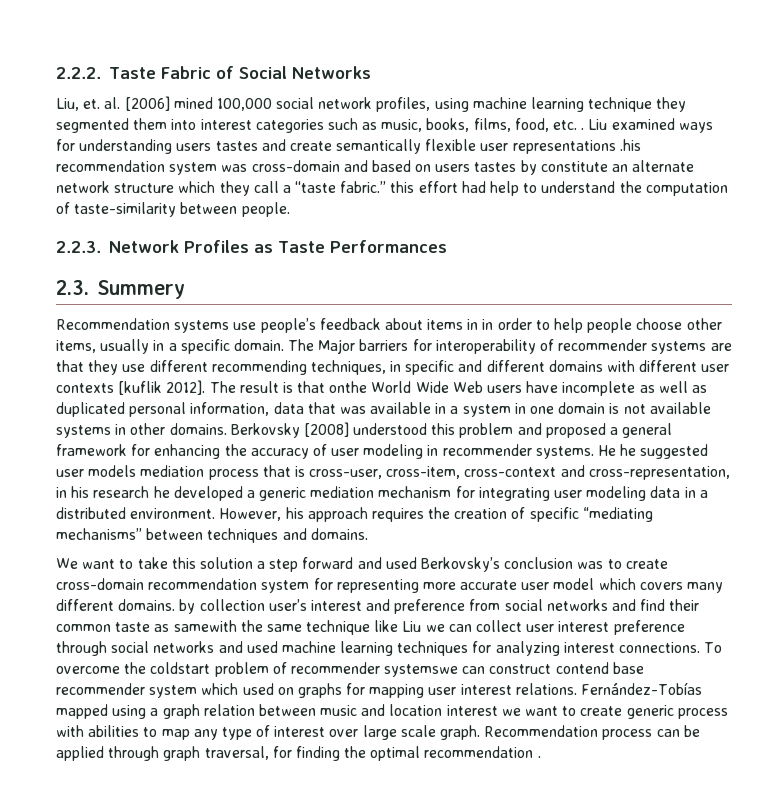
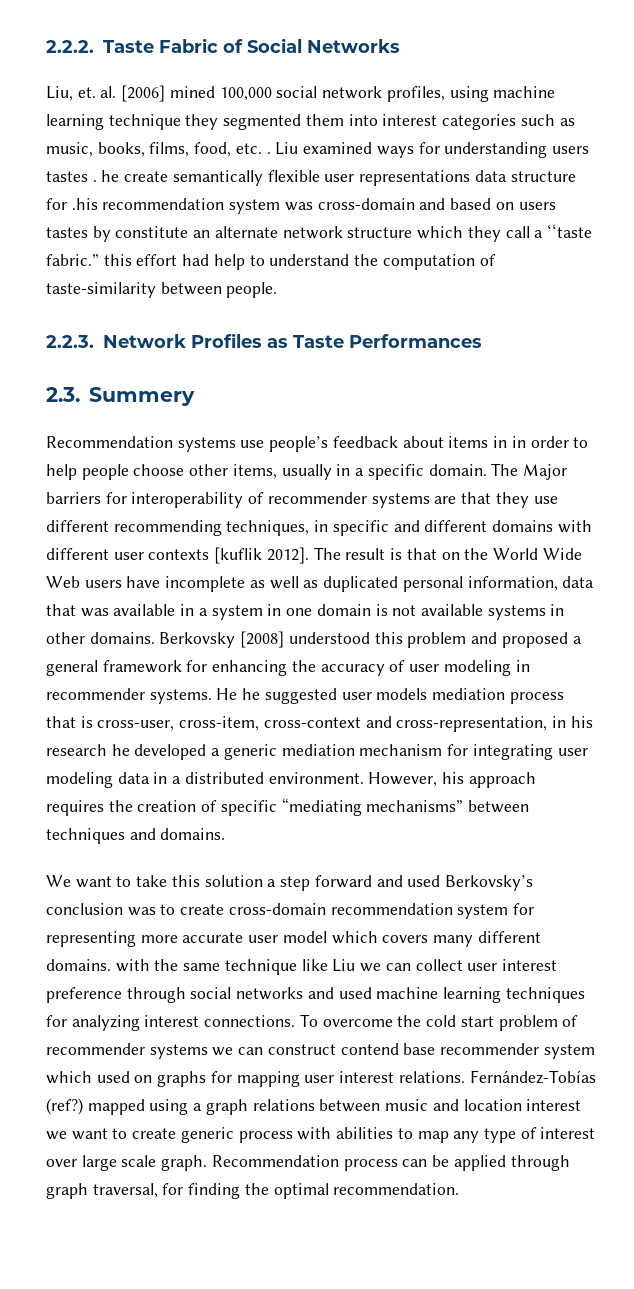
- Liu examined ways for understanding users tastes and create semantically flexible user representations .his recommendation system was cross-domain and based on users tastes by constitute an alternate network structure which they call a ‘‘taste fabric.” this effort had help to understand the computation of taste-similarity between people.
+ Liu examined ways for understanding users tastes . he create semantically flexible user representations data structure for .his recommendation system was cross-domain and based on users tastes by constitute an alternate network structure which they call a ‘‘taste fabric.” this effort had help to understand the computation of taste-similarity between people.
- The result is that onthe World Wide Web users have incomplete as well as duplicated personal information, data that was available in a system in one domain is not available systems in other domains.
+ The result is that on the World Wide Web users have incomplete as well as duplicated personal information, data that was available in a system in one domain is not available systems in other domains.
- We want to take this solution a step forward and used Berkovsky’s conclusion was to create cross-domain recommendation system for representing more accurate user model which covers many different domains. by collection user’s interest and preference from social networks and find their common taste as samewith the same technique like Liu we can collect user interest preference through social networks and used machine learning techniques for analyzing interest connections.
+ We want to take this solution a step forward and used Berkovsky’s conclusion was to create cross-domain recommendation system for representing more accurate user model which covers many different domains. with the same technique like Liu we can collect user interest preference through social networks and used machine learning techniques for analyzing interest connections.
- To overcome the coldstart problem of recommender systemswe can construct contend base recommender system which used on graphs for mapping user interest relations.
+ To overcome the cold start problem of recommender systems we can construct contend base recommender system which used on graphs for mapping user interest relations.
- Fernández-Tobías mapped using a graph relation between music and location interest we want to create generic process with abilities to map any type of interest over large scale graph.
+ Fernández-Tobías (ref?) mapped using a graph relations between music and location interest we want to create generic process with abilities to map any type of interest over large scale graph.
- Recommendation process can be applied through graph traversal, for finding the optimal recommendation .
+ Recommendation process can be applied through graph traversal, for finding the optimal recommendation.

